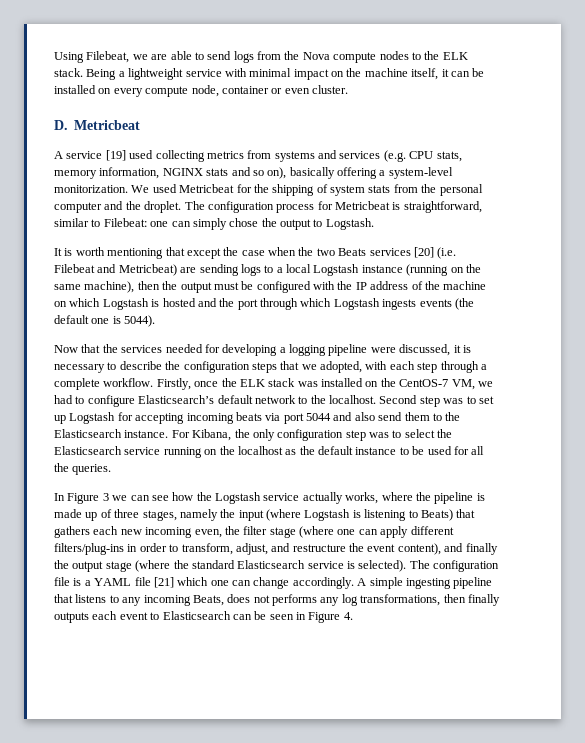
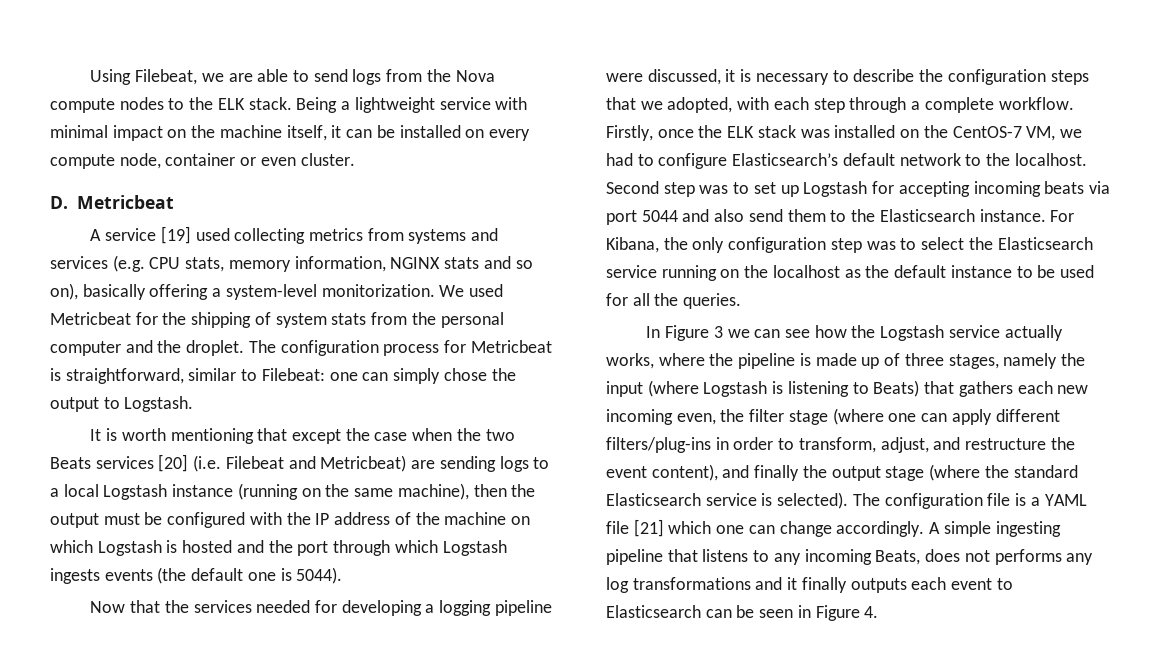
- A simple ingesting pipeline that listens to any incoming Beats, does not performs any log transformations, then finally outputs each event to Elasticsearch can be seen in Figure 4.
+ A simple ingesting pipeline that listens to any incoming Beats, does not performs any log transformations and it finally outputs each event to Elasticsearch can be seen in Figure 4.

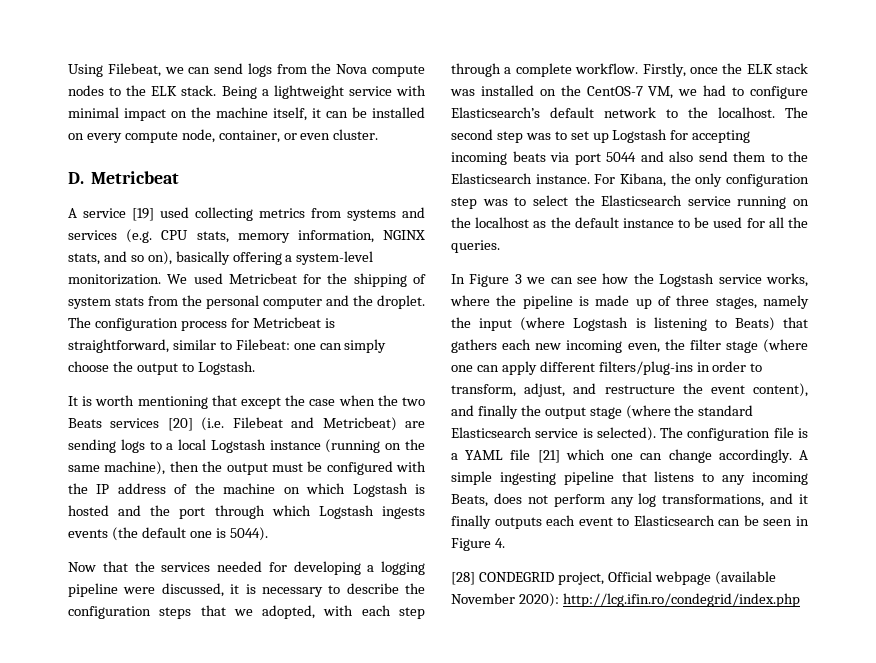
- Using Filebeat, we are able to send logs from the Nova compute nodes to the ELK stack.
+ Using Filebeat, we can send logs from the Nova compute nodes to the ELK stack.
- Being a lightweight service with minimal impact on the machine itself, it can be installed on every compute node, container or even cluster.
+ Being a lightweight service with minimal impact on the machine itself, it can be installed on every compute node, container, or even cluster.
- A service [19] used collecting metrics from systems and services (e.g. CPU stats, memory information, NGINX stats and so on), basically offering a system-level monitorization.
+ A service [19] used collecting metrics from systems and services (e.g. CPU stats, memory information, NGINX stats, and so on), basically offering a system-level monitorization.
- The configuration process for Metricbeat is straightforward, similar to Filebeat: one can simply chose the output to Logstash.
+ The configuration process for Metricbeat is straightforward, similar to Filebeat: one can simply choose the output to Logstash.
- Second step was to set up Logstash for accepting incoming beats via port 5044 and also send them to the Elasticsearch instance.
+ The second step was to set up Logstash for accepting incoming beats via port 5044 and also send them to the Elasticsearch instance.
- In Figure 3 we can see how the Logstash service actually works, where the pipeline is made up of three stages, namely the input (where Logstash is listening to Beats) that gathers each new incoming even, the filter stage (where one can apply different filters/plug-ins in order to transform, adjust, and restructure the event content), and finally the output stage (where the standard Elasticsearch service is selected).
+ In Figure 3 we can see how the Logstash service works, where the pipeline is made up of three stages, namely the input (where Logstash is listening to Beats) that gathers each new incoming even, the filter stage (where one can apply different filters/plug-ins in order to transform, adjust, and restructure the event content), and finally the output stage (where the standard Elasticsearch service is selected).
- A simple ingesting pipeline that listens to any incoming Beats, does not performs any log transformations and it finally outputs each event to Elasticsearch can be seen in Figure 4.
+ A simple ingesting pipeline that listens to any incoming Beats, does not perform any log transformations, and it finally outputs each event to Elasticsearch can be seen in Figure 4.
+ [28] CONDEGRID project, Official webpage (available November 2020): http://lcg.ifin.ro/condegrid/index.php

